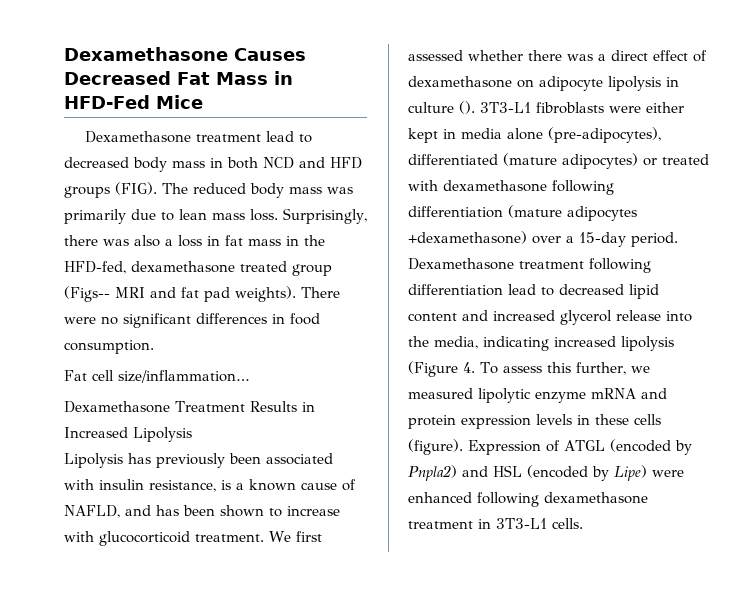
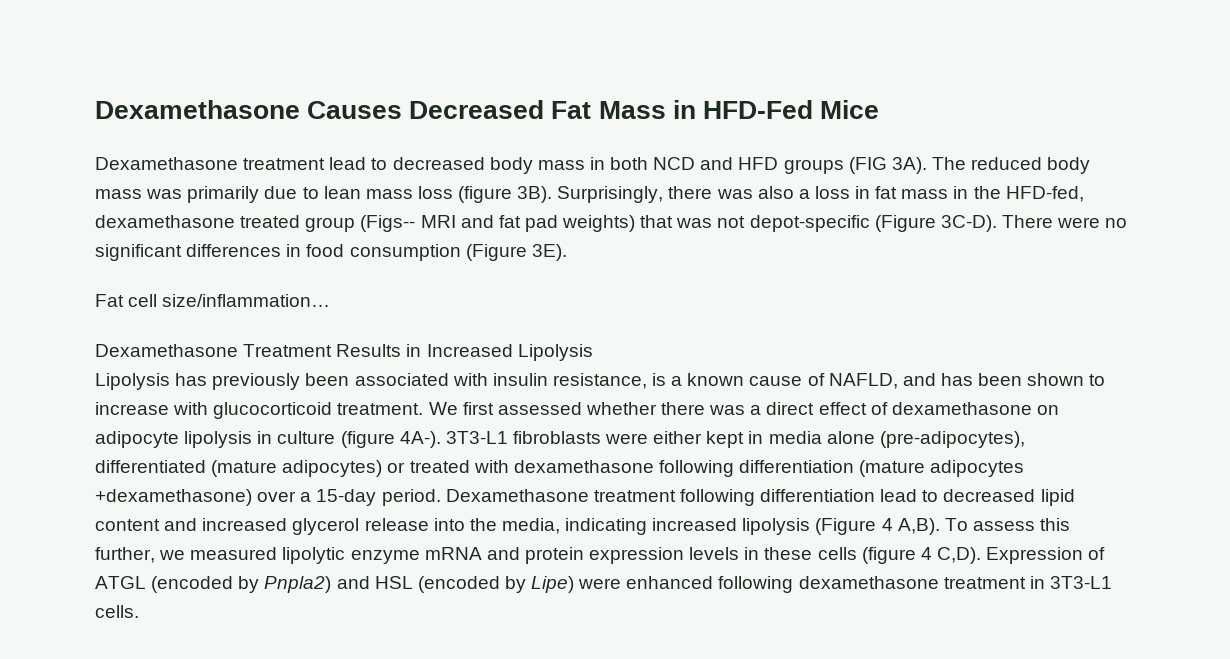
- Dexamethasone treatment lead to decreased body mass in both NCD and HFD groups (FIG).
+ Dexamethasone treatment lead to decreased body mass in both NCD and HFD groups (FIG 3A).
- The reduced body mass was primarily due to lean mass loss.
+ The reduced body mass was primarily due to lean mass loss (figure 3B).
- Surprisingly, there was also a loss in fat mass in the HFD-fed, dexamethasone treated group (Figs-- MRI and fat pad weights).
+ Surprisingly, there was also a loss in fat mass in the HFD-fed, dexamethasone treated group (Figs-- MRI and fat pad weights) that was not depot-specific (Figure 3C-D).
- There were no significant differences in food consumption.
+ There were no significant differences in food consumption (Figure 3E).
- We first assessed whether there was a direct effect of dexamethasone on adipocyte lipolysis in culture ().
+ We first assessed whether there was a direct effect of dexamethasone on adipocyte lipolysis in culture (figure 4A-).
- Dexamethasone treatment following differentiation lead to decreased lipid content and increased glycerol release into the media, indicating increased lipolysis (Figure 4. To assess this further, we measured lipolytic enzyme mRNA and protein expression levels in these cells (figure).
+ Dexamethasone treatment following differentiation lead to decreased lipid content and increased glycerol release into the media, indicating increased lipolysis (Figure 4 A,B). To assess this further, we measured lipolytic enzyme mRNA and protein expression levels in these cells (figure 4 C,D).

